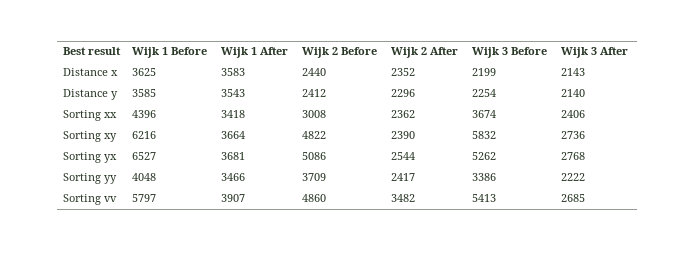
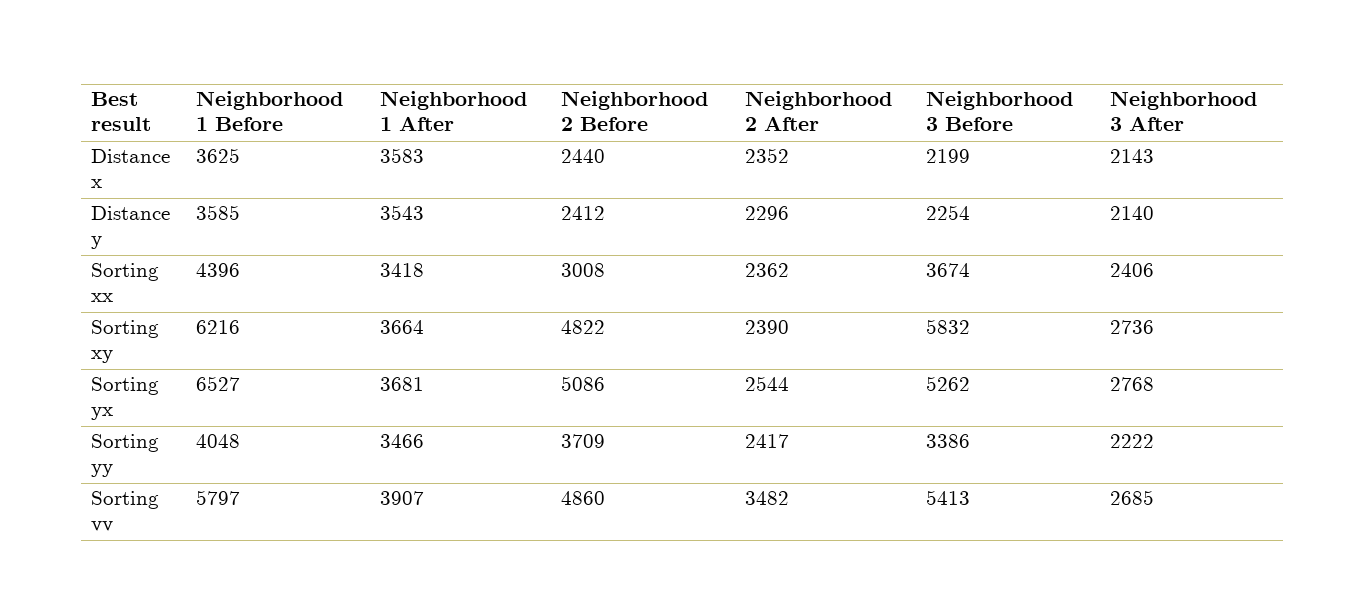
- Best result | Wijk 1 Before | Wijk 1 After | Wijk 2 Before | Wijk 2 After | Wijk 3 Before | Wijk 3 After
+ Best result | Neighborhood 1 Before | Neighborhood 1 After | Neighborhood 2 Before | Neighborhood 2 After | Neighborhood 3 Before | Neighborhood 3 After

